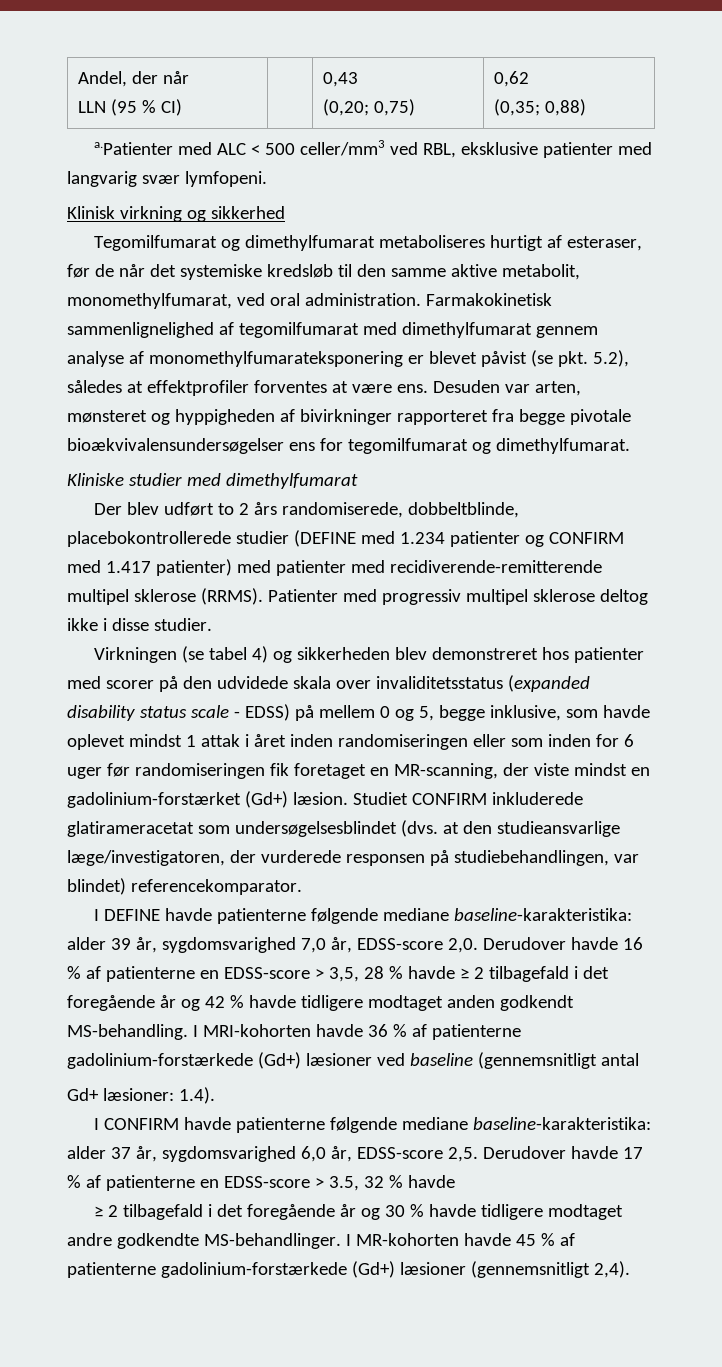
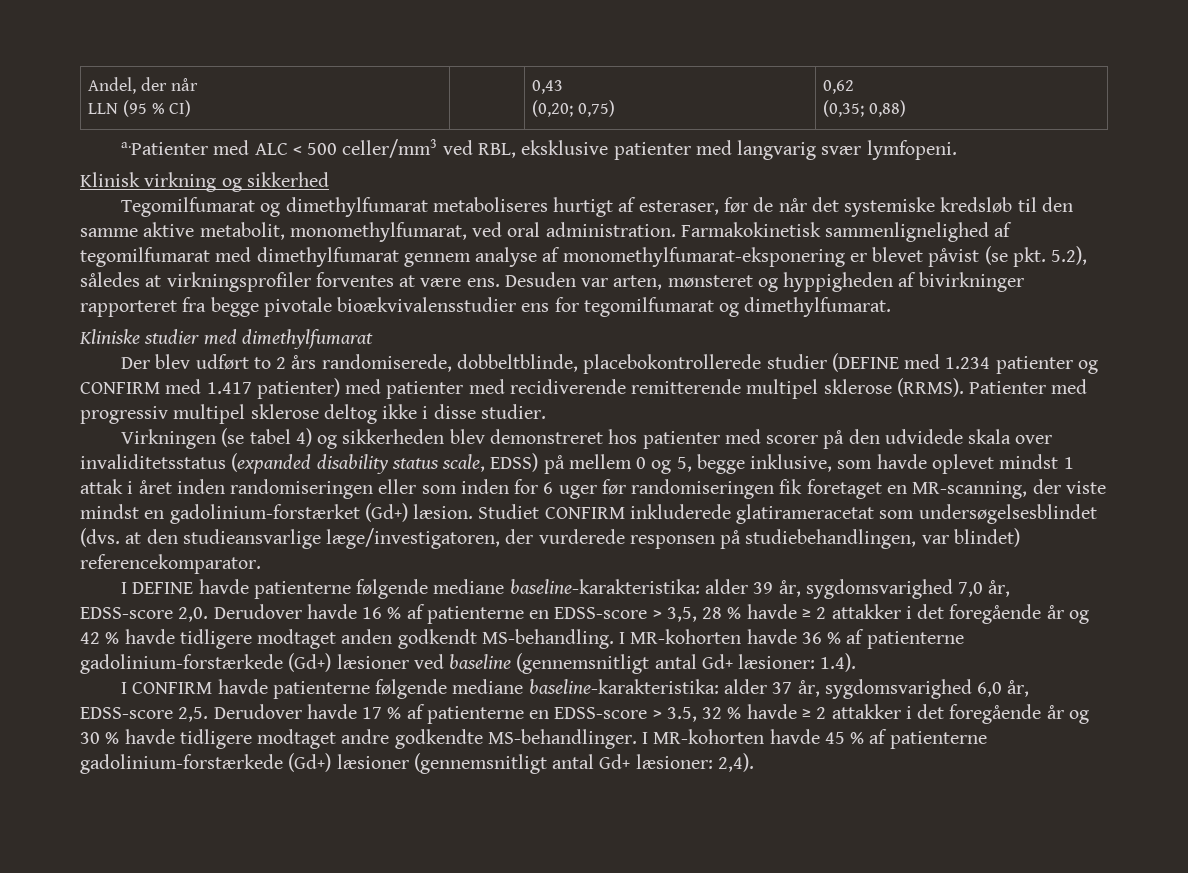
- Farmakokinetisk sammenlignelighed af tegomilfumarat med dimethylfumarat gennem analyse af monomethylfumarateksponering er blevet påvist (se pkt. 5.2), således at effektprofiler forventes at være ens.
+ Farmakokinetisk sammenlignelighed af tegomilfumarat med dimethylfumarat gennem analyse af monomethylfumarat-eksponering er blevet påvist (se pkt. 5.2), således at virkningsprofiler forventes at være ens.
- Desuden var arten, mønsteret og hyppigheden af bivirkninger rapporteret fra begge pivotale bioækvivalensundersøgelser ens for tegomilfumarat og dimethylfumarat.
+ Desuden var arten, mønsteret og hyppigheden af bivirkninger rapporteret fra begge pivotale bioækvivalensstudier ens for tegomilfumarat og dimethylfumarat.
- Der blev udført to 2 års randomiserede, dobbeltblinde, placebokontrollerede studier (DEFINE med 1.234 patienter og CONFIRM med 1.417 patienter) med patienter med recidiverende-remitterende multipel sklerose (RRMS).
+ Der blev udført to 2 års randomiserede, dobbeltblinde, placebokontrollerede studier (DEFINE med 1.234 patienter og CONFIRM med 1.417 patienter) med patienter med recidiverende remitterende multipel sklerose (RRMS).
- Virkningen (se tabel 4) og sikkerheden blev demonstreret hos patienter med scorer på den udvidede skala over invaliditetsstatus (expanded disability status scale - EDSS) på mellem 0 og 5, begge inklusive, som havde oplevet mindst 1 attak i året inden randomiseringen eller som inden for 6 uger før randomiseringen fik foretaget en MR-scanning, der viste mindst en gadolinium-forstærket (Gd+) læsion.
+ Virkningen (se tabel 4) og sikkerheden blev demonstreret hos patienter med scorer på den udvidede skala over invaliditetsstatus (expanded disability status scale, EDSS) på mellem 0 og 5, begge inklusive, som havde oplevet mindst 1 attak i året inden randomiseringen eller som inden for 6 uger før randomiseringen fik foretaget en MR-scanning, der viste mindst en gadolinium-forstærket (Gd+) læsion.
- Derudover havde 16 % af patienterne en EDSS-score > 3,5, 28 % havde ≥ 2 tilbagefald i det foregående år og 42 % havde tidligere modtaget anden godkendt MS-behandling.
+ Derudover havde 16 % af patienterne en EDSS-score > 3,5, 28 % havde ≥ 2 attakker i det foregående år og 42 % havde tidligere modtaget anden godkendt MS-behandling.
- I MRI-kohorten havde 36 % af patienterne gadolinium-forstærkede (Gd+) læsioner ved baseline (gennemsnitligt antal
- Gd+ læsioner: 1.4).
+ I MR-kohorten havde 36 % af patienterne gadolinium-forstærkede (Gd+) læsioner ved baseline (gennemsnitligt antal Gd+ læsioner: 1.4).
- Derudover havde 17 % af patienterne en EDSS-score > 3.5, 32 % havde
- ≥ 2 tilbagefald i det foregående år og 30 % havde tidligere modtaget andre godkendte MS-behandlinger.
+ Derudover havde 17 % af patienterne en EDSS-score > 3.5, 32 % havde ≥ 2 attakker i det foregående år og 30 % havde tidligere modtaget andre godkendte MS-behandlinger.
- I MR-kohorten havde 45 % af patienterne gadolinium-forstærkede (Gd+) læsioner (gennemsnitligt 2,4).
+ I MR-kohorten havde 45 % af patienterne gadolinium-forstærkede (Gd+) læsioner (gennemsnitligt antal Gd+ læsioner: 2,4).

